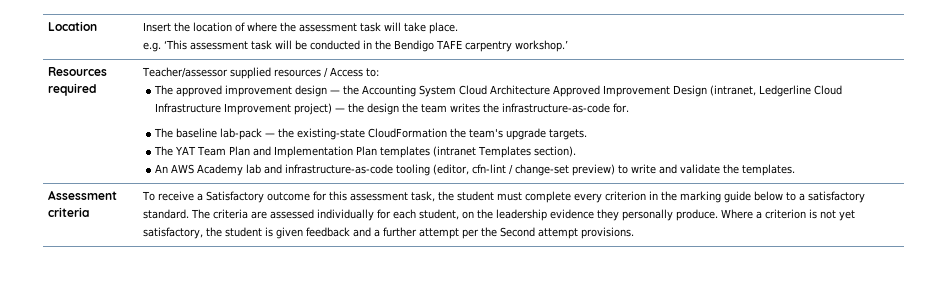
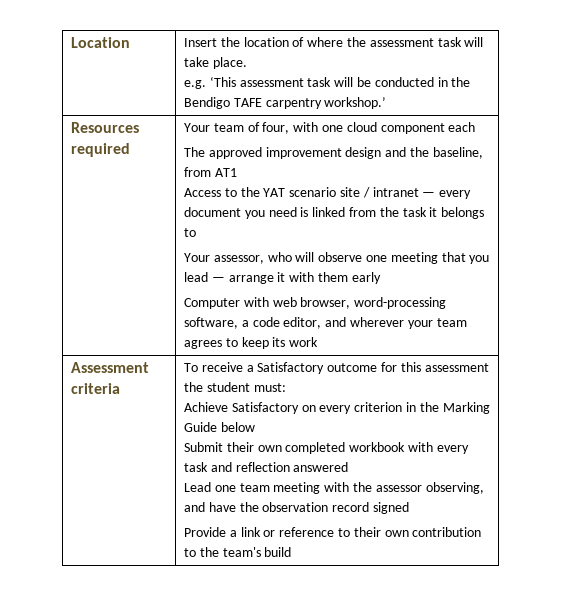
- Teacher/assessor supplied resources / Access to:
- The approved improvement design — the Accounting System Cloud Architecture Approved Improvement Design (intranet, Ledgerline Cloud Infrastructure Improvement project) — the design the team writes the infrastructure-as-code for.
- The baseline lab-pack — the existing-state CloudFormation the team's upgrade targets.
- The YAT Team Plan and Implementation Plan templates (intranet Templates section).
- An AWS Academy lab and infrastructure-as-code tooling (editor, cfn-lint / change-set preview) to write and validate the templates.
+ Your team of four, with one cloud component each
+ The approved improvement design and the baseline, from AT1
+ Access to the YAT scenario site / intranet — every document you need is linked from the task it belongs to
+ Your assessor, who will observe one meeting that you lead — arrange it with them early
+ Computer with web browser, word-processing software, a code editor, and wherever your team agrees to keep its work
- To receive a Satisfactory outcome for this assessment task, the student must complete every criterion in the marking guide below to a satisfactory standard. The criteria are assessed individually for each student, on the leadership evidence they personally produce. Where a criterion is not yet satisfactory, the student is given feedback and a further attempt per the Second attempt provisions.
+ To receive a Satisfactory outcome for this assessment the student must:
+ Achieve Satisfactory on every criterion in the Marking Guide below
+ Submit their own completed workbook with every task and reflection answered
+ Lead one team meeting with the assessor observing, and have the observation record signed
+ Provide a link or reference to their own contribution to the team's build

